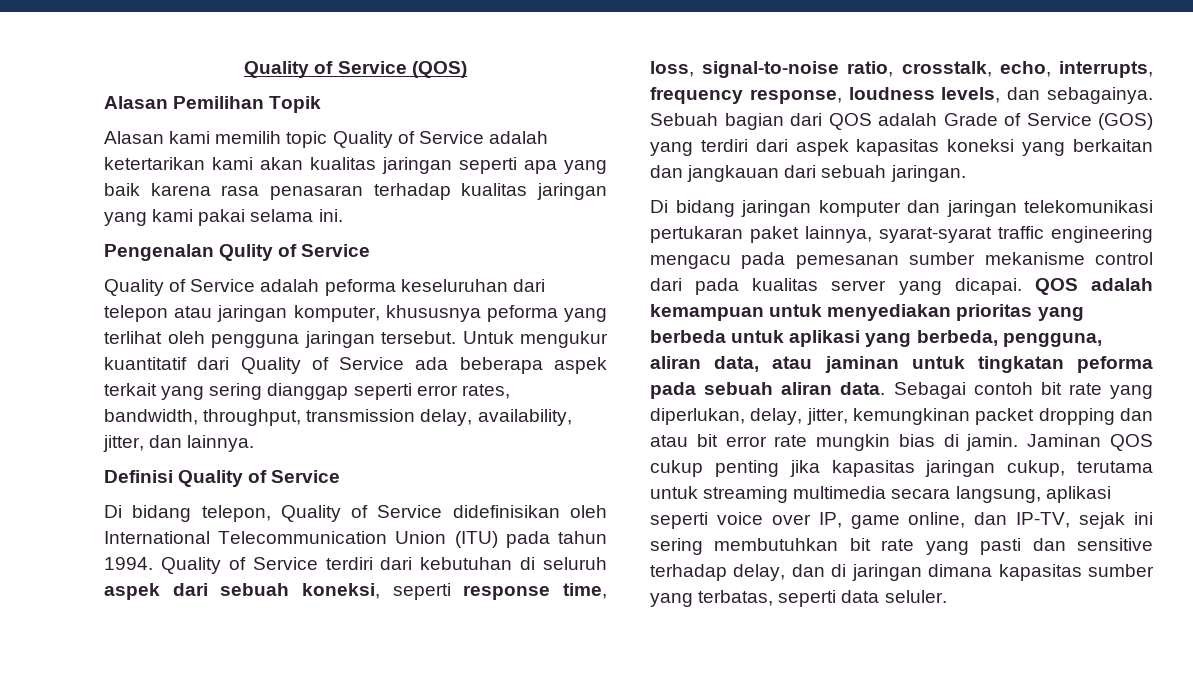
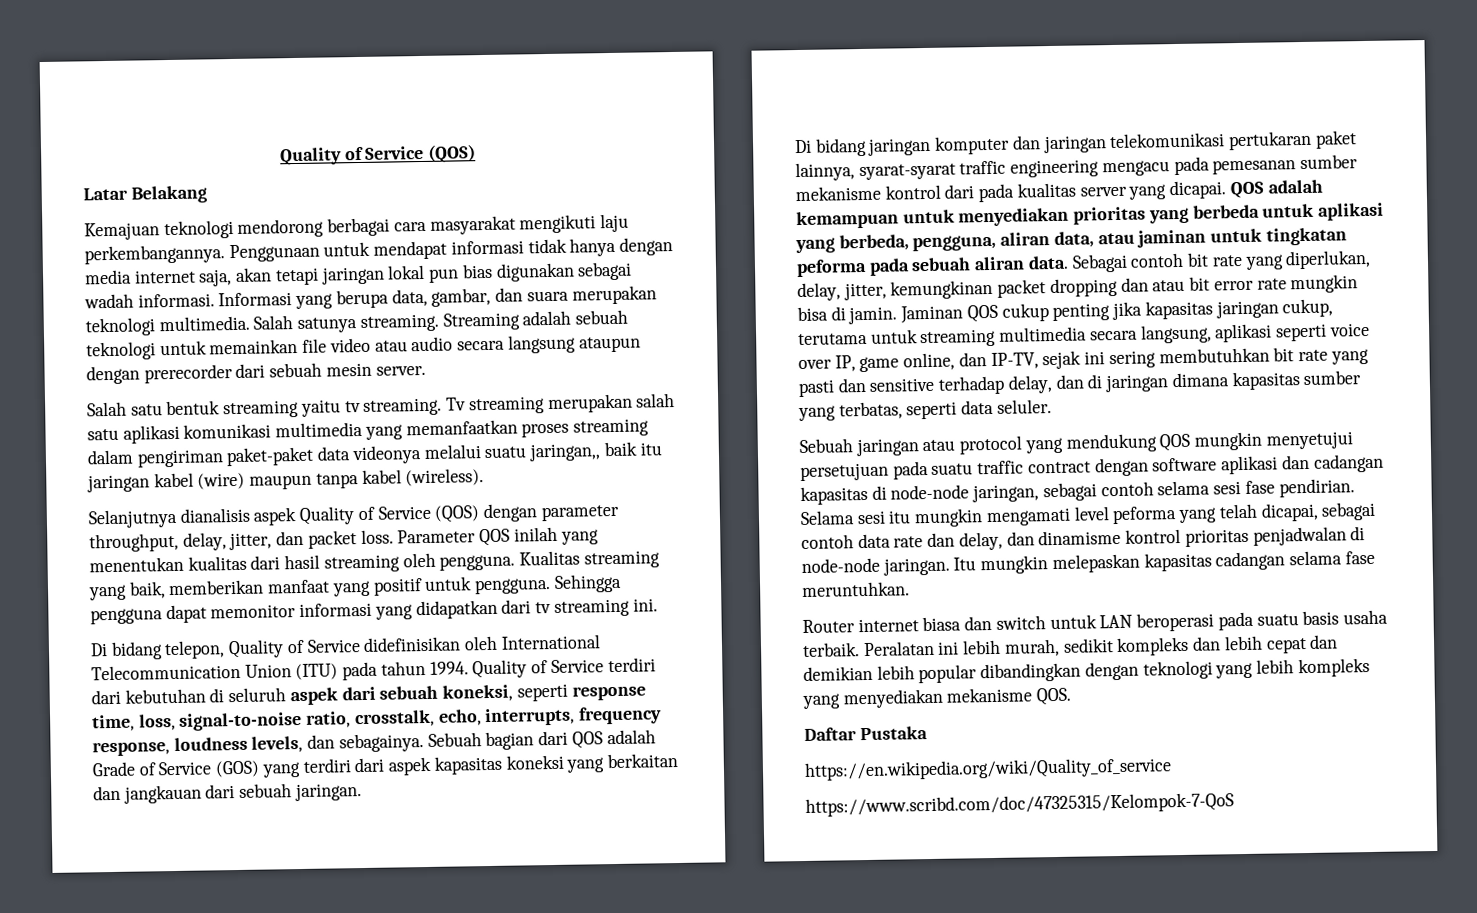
- Alasan Pemilihan Topik
- Alasan kami memilih topic Quality of Service adalah ketertarikan kami akan kualitas jaringan seperti apa yang baik karena rasa penasaran terhadap kualitas jaringan yang kami pakai selama ini.
- Pengenalan Qulity of Service
- Quality of Service adalah peforma keseluruhan dari telepon atau jaringan komputer, khususnya peforma yang terlihat oleh pengguna jaringan tersebut. Untuk mengukur kuantitatif dari Quality of Service ada beberapa aspek terkait yang sering dianggap seperti error rates, bandwidth, throughput, transmission delay, availability, jitter, dan lainnya.
- Definisi Quality of Service
+ Latar Belakang
+ Kemajuan teknologi mendorong berbagai cara masyarakat mengikuti laju perkembangannya. Penggunaan untuk mendapat informasi tidak hanya dengan media internet saja, akan tetapi jaringan lokal pun bias digunakan sebagai wadah informasi. Informasi yang berupa data, gambar, dan suara merupakan teknologi multimedia. Salah satunya streaming. Streaming adalah sebuah teknologi untuk memainkan file video atau audio secara langsung ataupun dengan prerecorder dari sebuah mesin server.
+ Salah satu bentuk streaming yaitu tv streaming. Tv streaming merupakan salah satu aplikasi komunikasi multimedia yang memanfaatkan proses streaming dalam pengiriman paket-paket data videonya melalui suatu jaringan,, baik itu jaringan kabel (wire) maupun tanpa kabel (wireless).
+ Selanjutnya dianalisis aspek Quality of Service (QOS) dengan parameter throughput, delay, jitter, dan packet loss. Parameter QOS inilah yang menentukan kualitas dari hasil streaming oleh pengguna. Kualitas streaming yang baik, memberikan manfaat yang positif untuk pengguna. Sehingga pengguna dapat memonitor informasi yang didapatkan dari tv streaming ini.
- Di bidang jaringan komputer dan jaringan telekomunikasi pertukaran paket lainnya, syarat-syarat traffic engineering mengacu pada pemesanan sumber mekanisme control dari pada kualitas server yang dicapai.
+ Di bidang jaringan komputer dan jaringan telekomunikasi pertukaran paket lainnya, syarat-syarat traffic engineering mengacu pada pemesanan sumber mekanisme kontrol dari pada kualitas server yang dicapai.
- Sebagai contoh bit rate yang diperlukan, delay, jitter, kemungkinan packet dropping dan atau bit error rate mungkin bias di jamin.
+ Sebagai contoh bit rate yang diperlukan, delay, jitter, kemungkinan packet dropping dan atau bit error rate mungkin bisa di jamin.
+ Sebuah jaringan atau protocol yang mendukung QOS mungkin menyetujui persetujuan pada suatu traffic contract dengan software aplikasi dan cadangan kapasitas di node-node jaringan, sebagai contoh selama sesi fase pendirian. Selama sesi itu mungkin mengamati level peforma yang telah dicapai, sebagai contoh data rate dan delay, dan dinamisme kontrol prioritas penjadwalan di node-node jaringan. Itu mungkin melepaskan kapasitas cadangan selama fase meruntuhkan.
+ Router internet biasa dan switch untuk LAN beroperasi pada suatu basis usaha terbaik. Peralatan ini lebih murah, sedikit kompleks dan lebih cepat dan demikian lebih popular dibandingkan dengan teknologi yang lebih kompleks yang menyediakan mekanisme QOS.
+ Daftar Pustaka
+ https://en.wikipedia.org/wiki/Quality_of_service
+ https://www.scribd.com/doc/47325315/Kelompok-7-QoS

